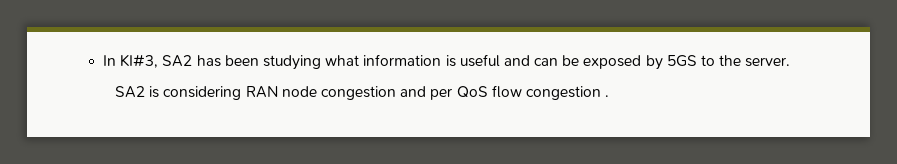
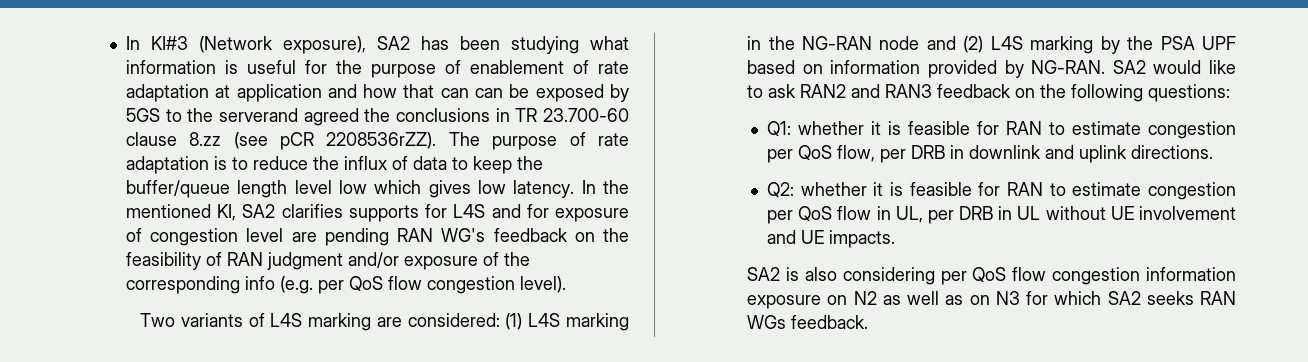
- In KI#3, SA2 has been studying what information is useful and can be exposed by 5GS to the server.
- SA2 is considering RAN node congestion and per QoS flow congestion .
+ In KI#3 (Network exposure), SA2 has been studying what information is useful for the purpose of enablement of rate adaptation at application and how that can can be exposed by 5GS to the serverand agreed the conclusions in TR 23.700-60 clause 8.zz (see pCR 2208536rZZ). The purpose of rate adaptation is to reduce the influx of data to keep the buffer/queue length level low which gives low latency. In the mentioned KI, SA2 clarifies supports for L4S and for exposure of congestion level are pending RAN WG's feedback on the feasibility of RAN judgment and/or exposure of the corresponding info (e.g. per QoS flow congestion level).
+ Two variants of L4S marking are considered: (1) L4S marking in the NG-RAN node and (2) L4S marking by the PSA UPF based on information provided by NG-RAN. SA2 would like to ask RAN2 and RAN3 feedback on the following questions:
+ Q1: whether it is feasible for RAN to estimate congestion per QoS flow, per DRB in downlink and uplink directions.
+ Q2: whether it is feasible for RAN to estimate congestion per QoS flow in UL, per DRB in UL without UE involvement and UE impacts.
+ SA2 is also considering per QoS flow congestion information exposure on N2 as well as on N3 for which SA2 seeks RAN WGs feedback.

